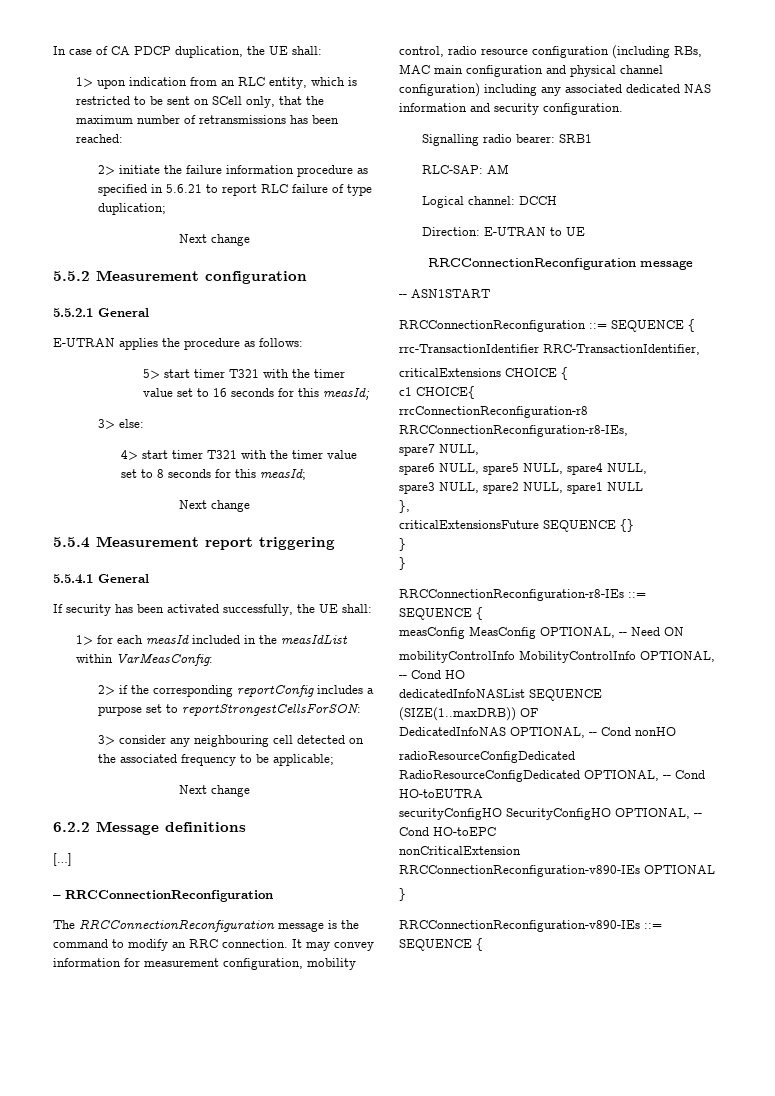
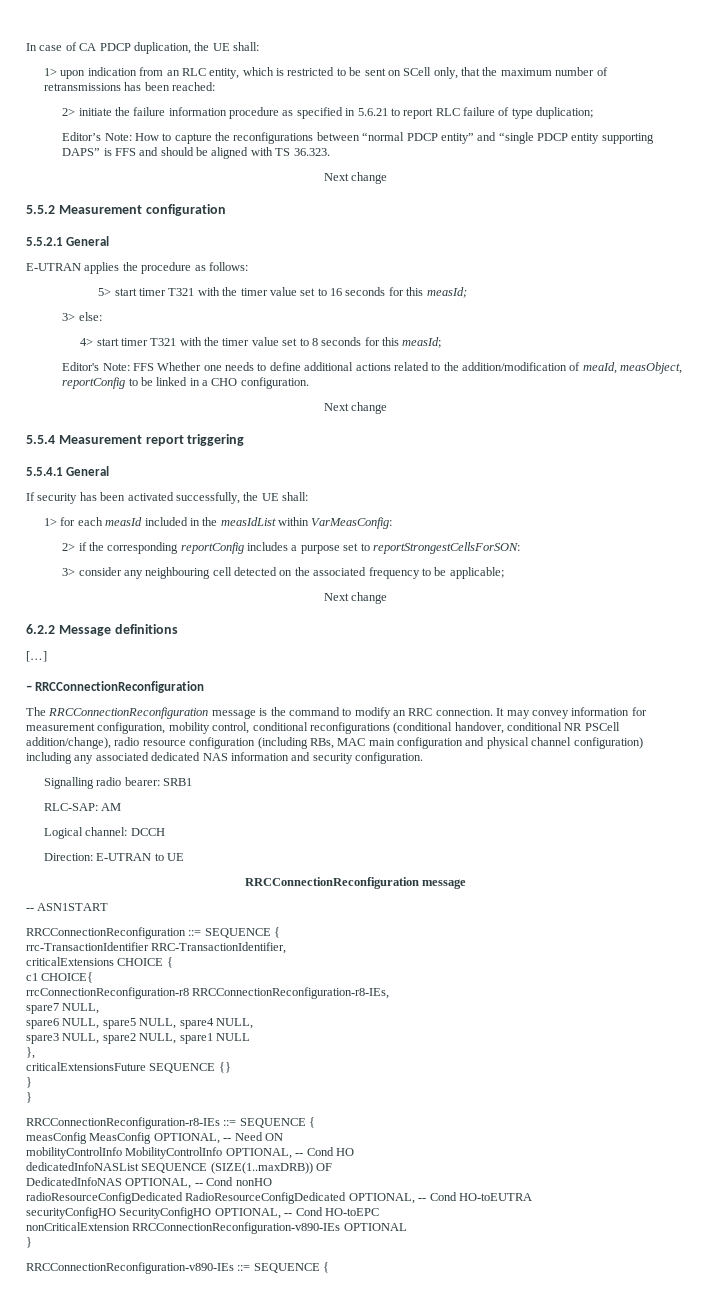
+ Editor’s Note: How to capture the reconfigurations between “normal PDCP entity” and “single PDCP entity supporting DAPS” is FFS and should be aligned with TS 36.323.
+ Editor's Note: FFS Whether one needs to define additional actions related to the addition/modification of meaId, measObject, reportConfig to be linked in a CHO configuration.
- It may convey information for measurement configuration, mobility control, radio resource configuration (including RBs, MAC main configuration and physical channel configuration) including any associated dedicated NAS information and security configuration.
+ It may convey information for measurement configuration, mobility control, conditional reconfigurations (conditional handover, conditional NR PSCell addition/change), radio resource configuration (including RBs, MAC main configuration and physical channel configuration) including any associated dedicated NAS information and security configuration.

